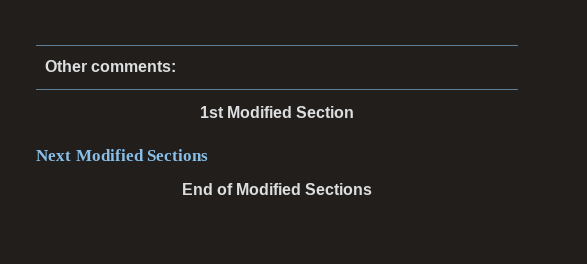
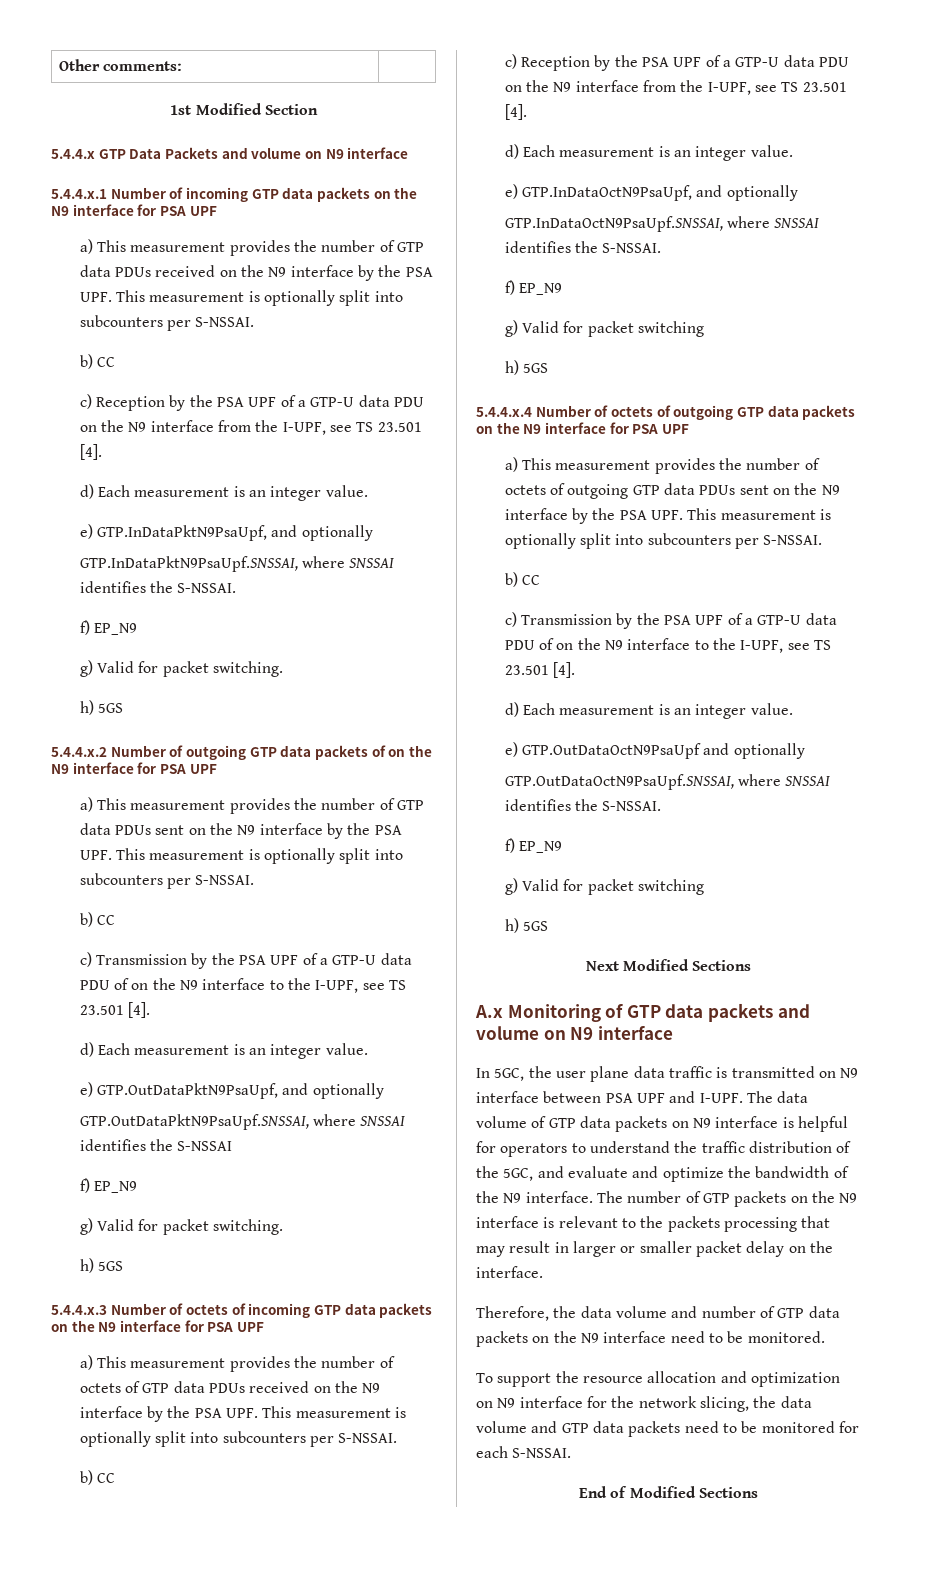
+ 5.4.4.x GTP Data Packets and volume on N9 interface
+ 5.4.4.x.1 Number of incoming GTP data packets on the N9 interface for PSA UPF
+ a) This measurement provides the number of GTP data PDUs received on the N9 interface by the PSA UPF. This measurement is optionally split into subcounters per S-NSSAI.
+ b) CC
+ c) Reception by the PSA UPF of a GTP-U data PDU on the N9 interface from the I-UPF, see TS 23.501 [4].
+ d) Each measurement is an integer value.
+ e) GTP.InDataPktN9PsaUpf, and optionally
+ GTP.InDataPktN9PsaUpf.SNSSAI, where SNSSAI identifies the S-NSSAI.
+ f) EP_N9
+ g) Valid for packet switching.
+ h) 5GS
+ 5.4.4.x.2 Number of outgoing GTP data packets of on the N9 interface for PSA UPF
+ a) This measurement provides the number of GTP data PDUs sent on the N9 interface by the PSA UPF. This measurement is optionally split into subcounters per S-NSSAI.
+ b) CC
+ c) Transmission by the PSA UPF of a GTP-U data PDU of on the N9 interface to the I-UPF, see TS 23.501 [4].
+ d) Each measurement is an integer value.
+ e) GTP.OutDataPktN9PsaUpf, and optionally
+ GTP.OutDataPktN9PsaUpf.SNSSAI, where SNSSAI identifies the S-NSSAI
+ f) EP_N9
+ g) Valid for packet switching.
+ h) 5GS
+ 5.4.4.x.3 Number of octets of incoming GTP data packets on the N9 interface for PSA UPF
+ a) This measurement provides the number of octets of GTP data PDUs received on the N9 interface by the PSA UPF. This measurement is optionally split into subcounters per S-NSSAI.
+ b) CC
+ c) Reception by the PSA UPF of a GTP-U data PDU on the N9 interface from the I-UPF, see TS 23.501 [4].
+ d) Each measurement is an integer value.
+ e) GTP.InDataOctN9PsaUpf, and optionally
+ GTP.InDataOctN9PsaUpf.SNSSAI, where SNSSAI identifies the S-NSSAI.
+ f) EP_N9
+ g) Valid for packet switching
+ h) 5GS
+ 5.4.4.x.4 Number of octets of outgoing GTP data packets on the N9 interface for PSA UPF
+ a) This measurement provides the number of octets of outgoing GTP data PDUs sent on the N9 interface by the PSA UPF. This measurement is optionally split into subcounters per S-NSSAI.
+ b) CC
+ c) Transmission by the PSA UPF of a GTP-U data PDU of on the N9 interface to the I-UPF, see TS 23.501 [4].
+ d) Each measurement is an integer value.
+ e) GTP.OutDataOctN9PsaUpf and optionally
+ GTP.OutDataOctN9PsaUpf.SNSSAI, where SNSSAI identifies the S-NSSAI.
+ f) EP_N9
+ g) Valid for packet switching
+ h) 5GS
  Next Modified Sections
+ A.x Monitoring of GTP data packets and volume on N9 interface
+ In 5GC, the user plane data traffic is transmitted on N9 interface between PSA UPF and I-UPF. The data volume of GTP data packets on N9 interface is helpful for operators to understand the traffic distribution of the 5GC, and evaluate and optimize the bandwidth of the N9 interface. The number of GTP packets on the N9 interface is relevant to the packets processing that may result in larger or smaller packet delay on the interface.
+ Therefore, the data volume and number of GTP data packets on the N9 interface need to be monitored.
+ To support the resource allocation and optimization on N9 interface for the network slicing, the data volume and GTP data packets need to be monitored for each S-NSSAI.

